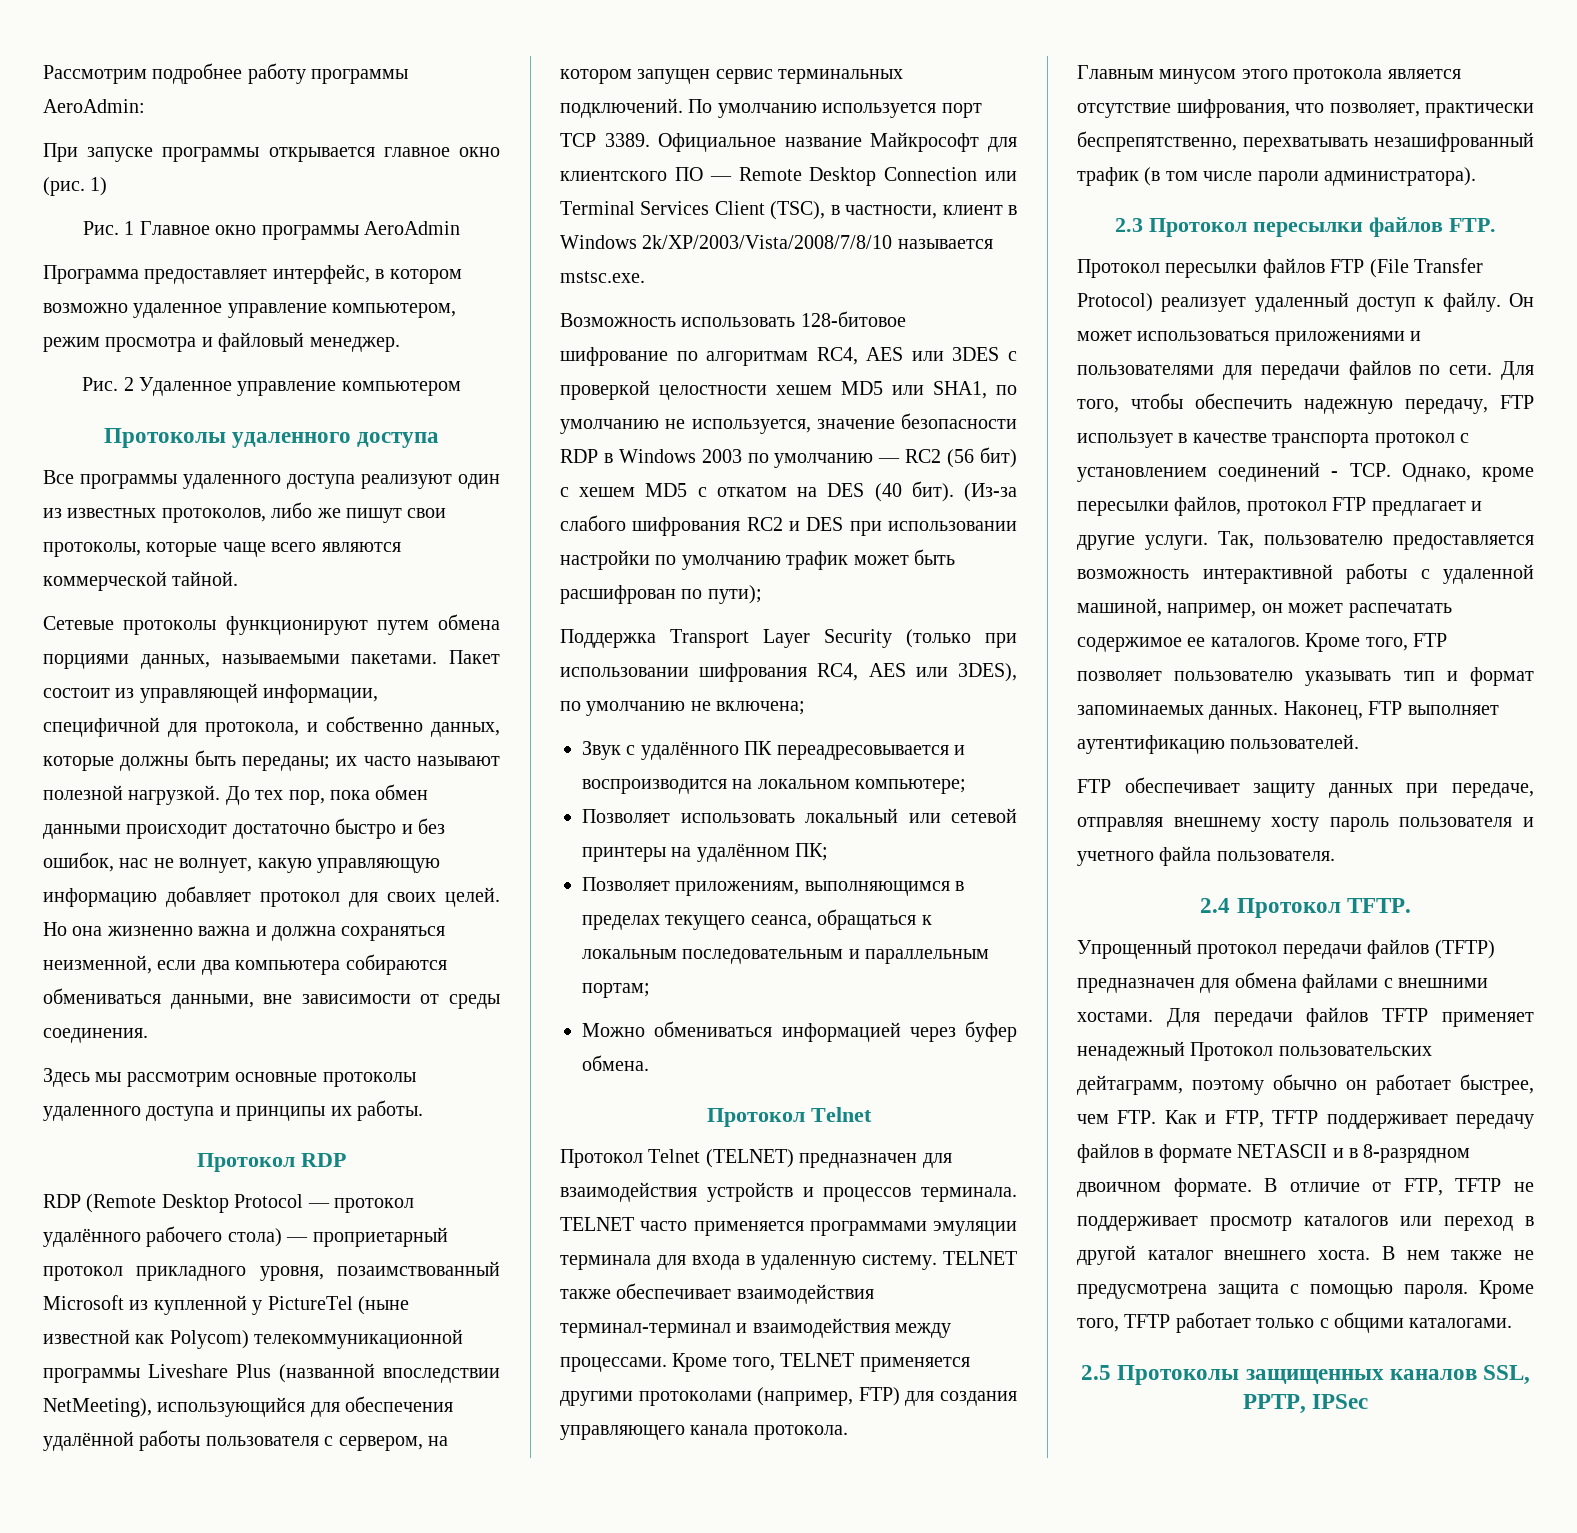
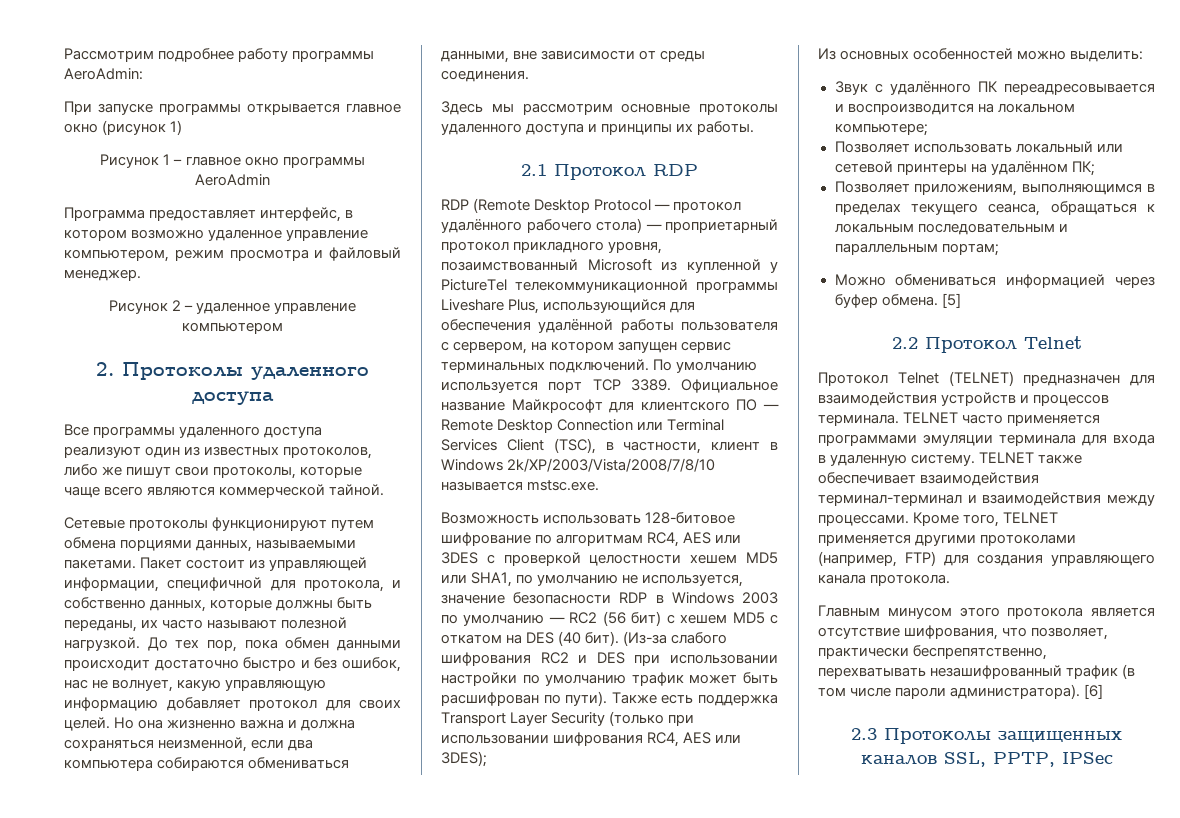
- При запуске программы открывается главное окно (рис. 1)
+ При запуске программы открывается главное окно (рисунок 1)
- Рис. 1 Главное окно программы AeroAdmin
+ Рисунок 1 – главное окно программы AeroAdmin
- Рис. 2 Удаленное управление компьютером
+ Рисунок 2 – удаленное управление компьютером
- Протоколы удаленного доступа
+ 2. Протоколы удаленного доступа
- Пакет состоит из управляющей информации, специфичной для протокола, и собственно данных, которые должны быть переданы; их часто называют полезной нагрузкой.
+ Пакет состоит из управляющей информации, специфичной для протокола, и собственно данных, которые должны быть переданы, их часто называют полезной нагрузкой.
- Протокол RDP
+ 2.1 Протокол RDP
- RDP (Remote Desktop Protocol — протокол удалённого рабочего стола) — проприетарный протокол прикладного уровня, позаимствованный Microsoft из купленной у PictureTel (ныне известной как Polycom) телекоммуникационной программы Liveshare Plus (названной впоследствии NetMeeting), использующийся для обеспечения удалённой работы пользователя с сервером, на котором запущен сервис терминальных подключений.
+ RDP (Remote Desktop Protocol — протокол удалённого рабочего стола) — проприетарный протокол прикладного уровня, позаимствованный Microsoft из купленной у PictureTel телекоммуникационной программы Liveshare Plus, использующийся для обеспечения удалённой работы пользователя с сервером, на котором запущен сервис терминальных подключений.
- (Из-за слабого шифрования RC2 и DES при использовании настройки по умолчанию трафик может быть расшифрован по пути);
- Поддержка Transport Layer Security (только при использовании шифрования RC4, AES или 3DES), по умолчанию не включена;
+ (Из-за слабого шифрования RC2 и DES при использовании настройки по умолчанию трафик может быть расшифрован по пути). Также есть поддержка Transport Layer Security (только при использовании шифрования RC4, AES или 3DES);
+ Из основных особенностей можно выделить:
- Можно обмениваться информацией через буфер обмена.
- Протокол Telnet
+ Можно обмениваться информацией через буфер обмена. [5]
+ 2.2 Протокол Telnet
+ [6]
- 2.3 Протокол пересылки файлов FTP.
- Протокол пересылки файлов FTP (File Transfer Protocol) реализует удаленный доступ к файлу. Он может использоваться приложениями и пользователями для передачи файлов по сети. Для того, чтобы обеспечить надежную передачу, FTP использует в качестве транспорта протокол с установлением соединений - TCP. Однако, кроме пересылки файлов, протокол FTP предлагает и другие услуги. Так, пользователю предоставляется возможность интерактивной работы с удаленной машиной, например, он может распечатать содержимое ее каталогов. Кроме того, FTP позволяет пользователю указывать тип и формат запоминаемых данных. Наконец, FTP выполняет аутентификацию пользователей.
- FTP обеспечивает защиту данных при передаче, отправляя внешнему хосту пароль пользователя и учетного файла пользователя.
- 2.4 Протокол TFTP.
- Упрощенный протокол передачи файлов (TFTP) предназначен для обмена файлами с внешними хостами. Для передачи файлов TFTP применяет ненадежный Протокол пользовательских дейтаграмм, поэтому обычно он работает быстрее, чем FTP. Как и FTP, TFTP поддерживает передачу файлов в формате NETASCII и в 8-разрядном двоичном формате. В отличие от FTP, TFTP не поддерживает просмотр каталогов или переход в другой каталог внешнего хоста. В нем также не предусмотрена защита с помощью пароля. Кроме того, TFTP работает только с общими каталогами.
- 2.5 Протоколы защищенных каналов SSL, PPTP, IPSec
+ 2.3 Протоколы защищенных каналов SSL, PPTP, IPSec

